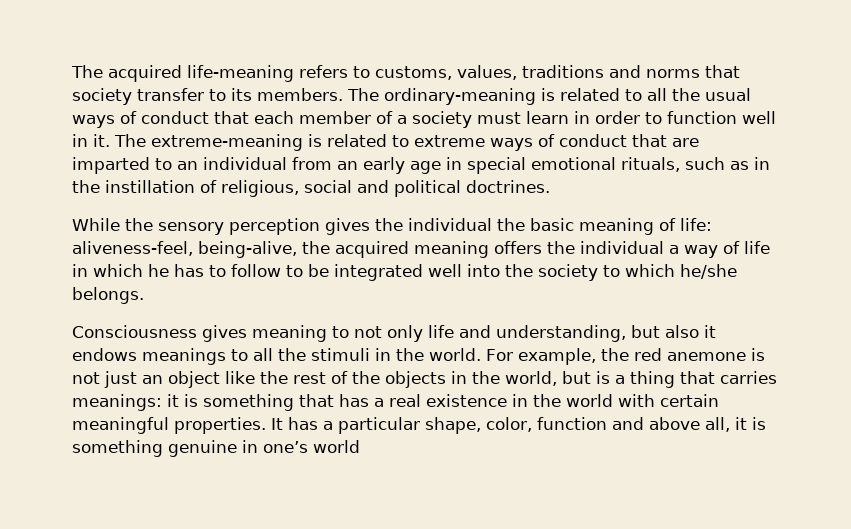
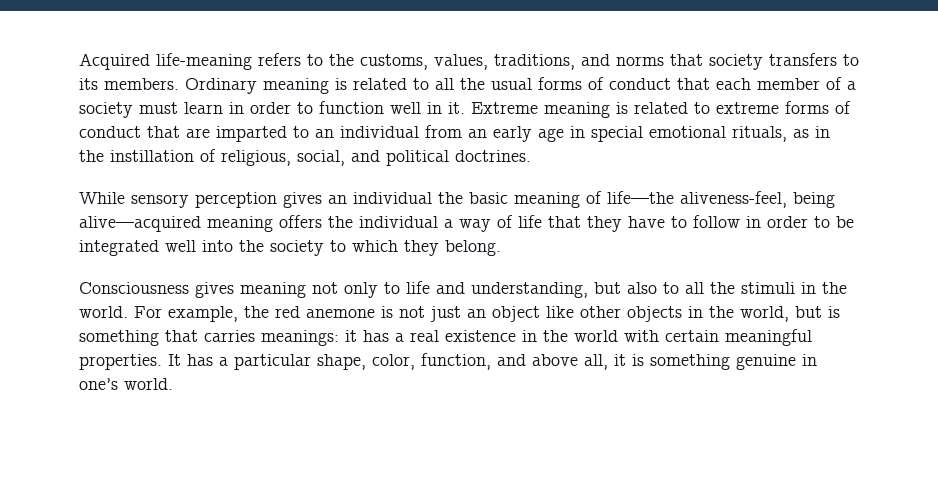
- The acquired life-meaning refers to customs, values, traditions and norms that society transfer to its members.
+ Acquired life-meaning refers to the customs, values, traditions, and norms that society transfers to its members.
- The ordinary-meaning is related to all the usual ways of conduct that each member of a society must learn in order to function well in it.
+ Ordinary meaning is related to all the usual forms of conduct that each member of a society must learn in order to function well in it.
- The extreme-meaning is related to extreme ways of conduct that are imparted to an individual from an early age in special emotional rituals, such as in the instillation of religious, social and political doctrines.
+ Extreme meaning is related to extreme forms of conduct that are imparted to an individual from an early age in special emotional rituals, as in the instillation of religious, social, and political doctrines.
- While the sensory perception gives the individual the basic meaning of life: aliveness-feel, being-alive, the acquired meaning offers the individual a way of life in which he has to follow to be integrated well into the society to which he/she belongs.
+ While sensory perception gives an individual the basic meaning of life—the aliveness-feel, being alive—acquired meaning offers the individual a way of life that they have to follow in order to be integrated well into the society to which they belong.
- Consciousness gives meaning to not only life and understanding, but also it endows meanings to all the stimuli in the world.
+ Consciousness gives meaning not only to life and understanding, but also to all the stimuli in the world.
- For example, the red anemone is not just an object like the rest of the objects in the world, but is a thing that carries meanings: it is something that has a real existence in the world with certain meaningful properties.
+ For example, the red anemone is not just an object like other objects in the world, but is something that carries meanings: it has a real existence in the world with certain meaningful properties.
- It has a particular shape, color, function and above all, it is something genuine in one’s world
+ It has a particular shape, color, function, and above all, it is something genuine in one’s world.

